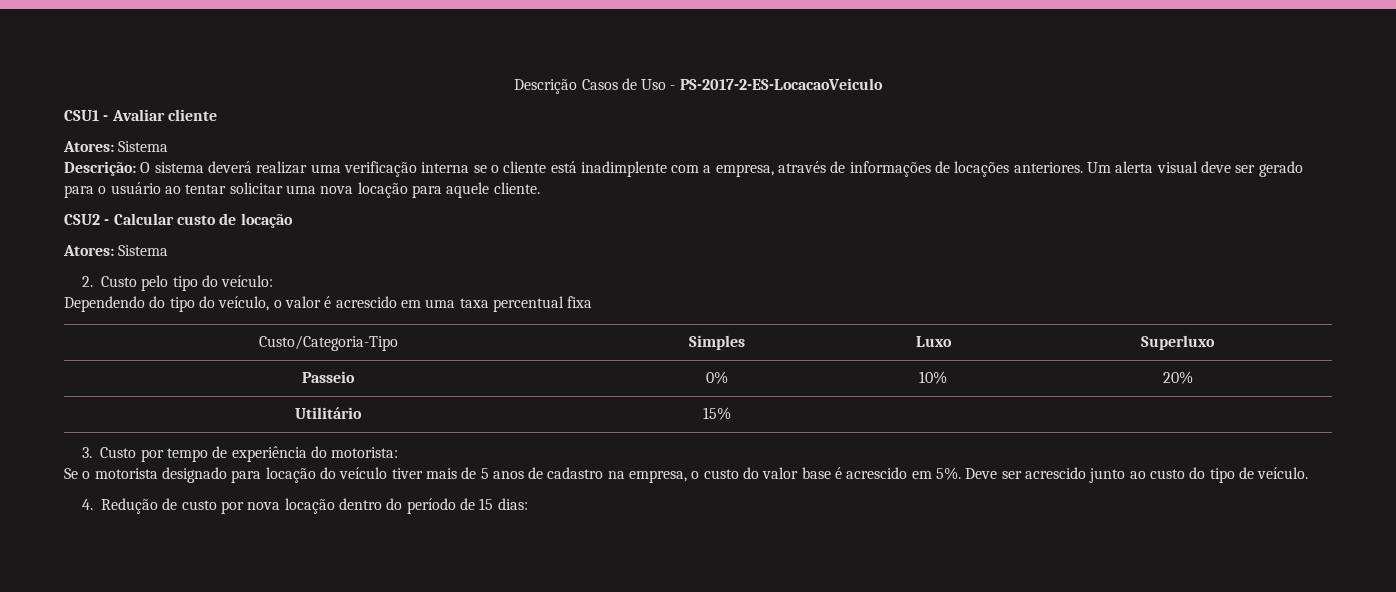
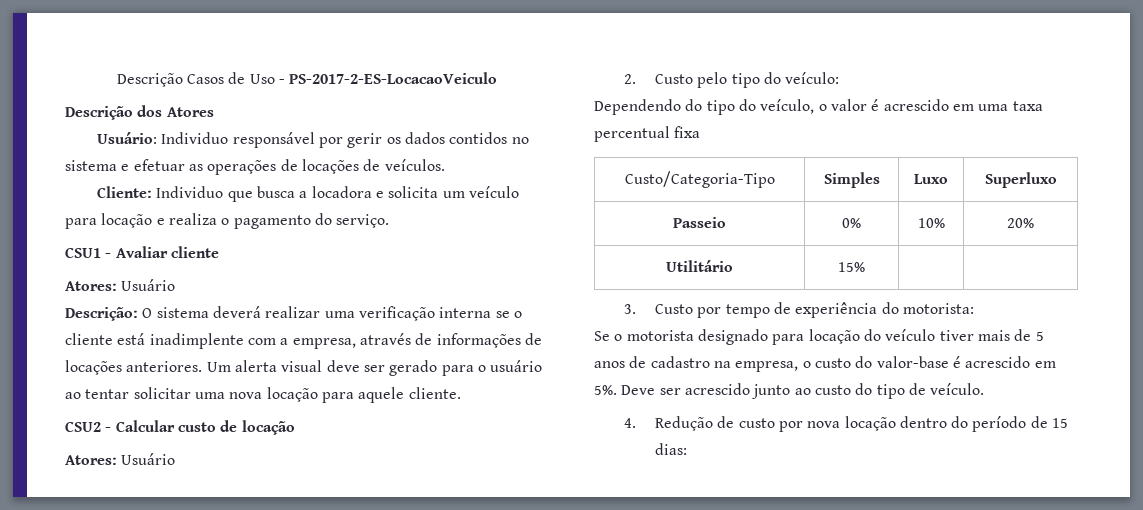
+ Descrição dos Atores
+ Usuário: Individuo responsável por gerir os dados contidos no sistema e efetuar as operações de locações de veículos.
+ Cliente: Individuo que busca a locadora e solicita um veículo para locação e realiza o pagamento do serviço.
  CSU1 - Avaliar cliente
- Atores: Sistema
+ Atores: Usuário
  CSU2 - Calcular custo de locação
- Atores: Sistema
+ Atores: Usuário
- Se o motorista designado para locação do veículo tiver mais de 5 anos de cadastro na empresa, o custo do valor base é acrescido em 5%.
+ Se o motorista designado para locação do veículo tiver mais de 5 anos de cadastro na empresa, o custo do valor-base é acrescido em 5%.

